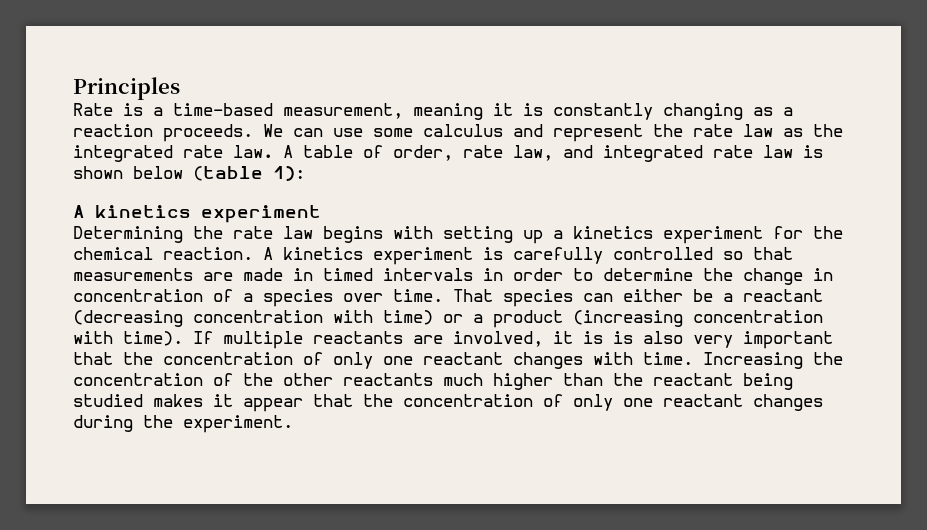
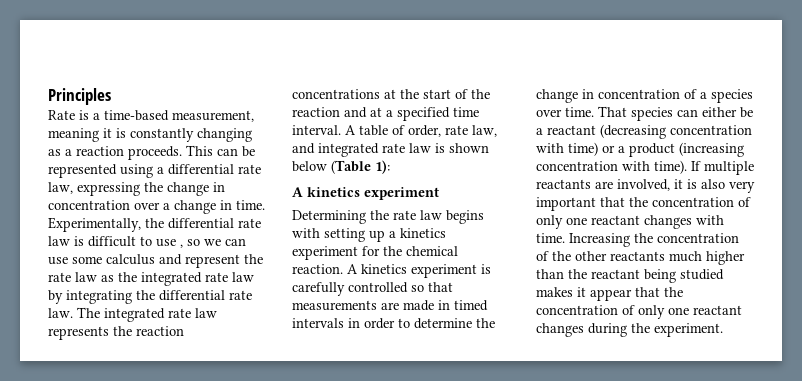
- We can use some calculus and represent the rate law as the integrated rate law.
+ This can be represented using a differential rate law, expressing the change in concentration over a change in time. Experimentally, the differential rate law is difficult to use , so we can use some calculus and represent the rate law as the integrated rate law by integrating the differential rate law. The integrated rate law represents the reaction concentrations at the start of the reaction and at a specified time interval.
- A table of order, rate law, and integrated rate law is shown below (table 1):
+ A table of order, rate law, and integrated rate law is shown below (Table 1):
- If multiple reactants are involved, it is is also very important that the concentration of only one reactant changes with time.
+ If multiple reactants are involved, it is also very important that the concentration of only one reactant changes with time.

